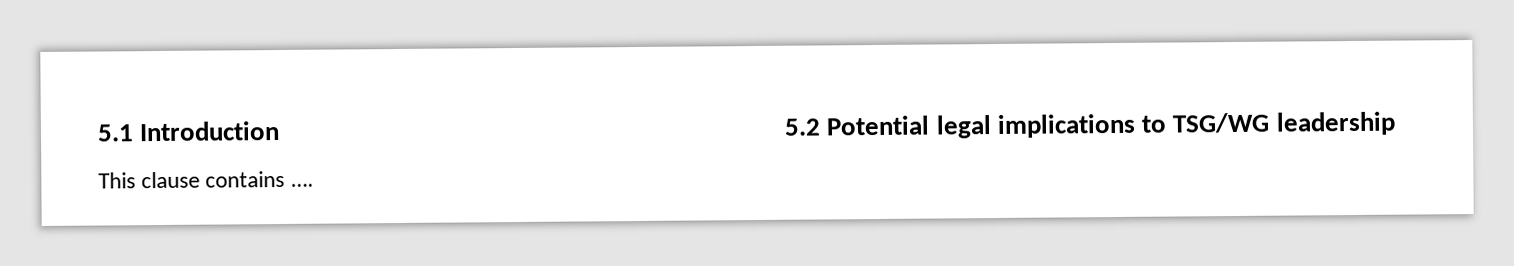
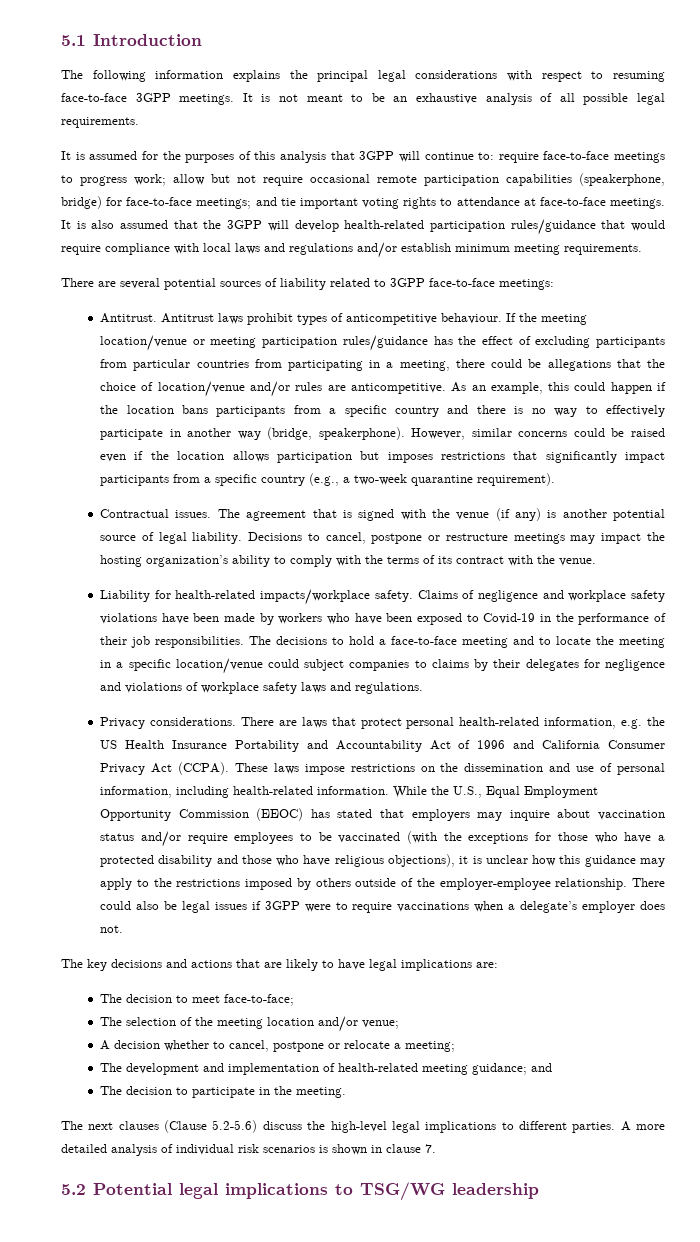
- This clause contains ….
+ The following information explains the principal legal considerations with respect to resuming face-to-face 3GPP meetings. It is not meant to be an exhaustive analysis of all possible legal requirements.
+ It is assumed for the purposes of this analysis that 3GPP will continue to: require face-to-face meetings to progress work; allow but not require occasional remote participation capabilities (speakerphone, bridge) for face-to-face meetings; and tie important voting rights to attendance at face-to-face meetings. It is also assumed that the 3GPP will develop health-related participation rules/guidance that would require compliance with local laws and regulations and/or establish minimum meeting requirements.
+ There are several potential sources of liability related to 3GPP face-to-face meetings:
+ Antitrust. Antitrust laws prohibit types of anticompetitive behaviour. If the meeting location/venue or meeting participation rules/guidance has the effect of excluding participants from particular countries from participating in a meeting, there could be allegations that the choice of location/venue and/or rules are anticompetitive. As an example, this could happen if the location bans participants from a specific country and there is no way to effectively participate in another way (bridge, speakerphone). However, similar concerns could be raised even if the location allows participation but imposes restrictions that significantly impact participants from a specific country (e.g., a two-week quarantine requirement).
+ Contractual issues. The agreement that is signed with the venue (if any) is another potential source of legal liability. Decisions to cancel, postpone or restructure meetings may impact the hosting organization’s ability to comply with the terms of its contract with the venue.
+ Liability for health-related impacts/workplace safety. Claims of negligence and workplace safety violations have been made by workers who have been exposed to Covid-19 in the performance of their job responsibilities. The decisions to hold a face-to-face meeting and to locate the meeting in a specific location/venue could subject companies to claims by their delegates for negligence and violations of workplace safety laws and regulations.
+ Privacy considerations. There are laws that protect personal health-related information, e.g. the US Health Insurance Portability and Accountability Act of 1996 and California Consumer Privacy Act (CCPA). These laws impose restrictions on the dissemination and use of personal information, including health-related information. While the U.S., Equal Employment Opportunity Commission (EEOC) has stated that employers may inquire about vaccination status and/or require employees to be vaccinated (with the exceptions for those who have a protected disability and those who have religious objections), it is unclear how this guidance may apply to the restrictions imposed by others outside of the employer-employee relationship. There could also be legal issues if 3GPP were to require vaccinations when a delegate’s employer does not.
+ The key decisions and actions that are likely to have legal implications are:
+ The decision to meet face-to-face;
+ The selection of the meeting location and/or venue;
+ A decision whether to cancel, postpone or relocate a meeting;
+ The development and implementation of health-related meeting guidance; and
+ The decision to participate in the meeting.
+ The next clauses (Clause 5.2-5.6) discuss the high-level legal implications to different parties. A more detailed analysis of individual risk scenarios is shown in clause 7.

